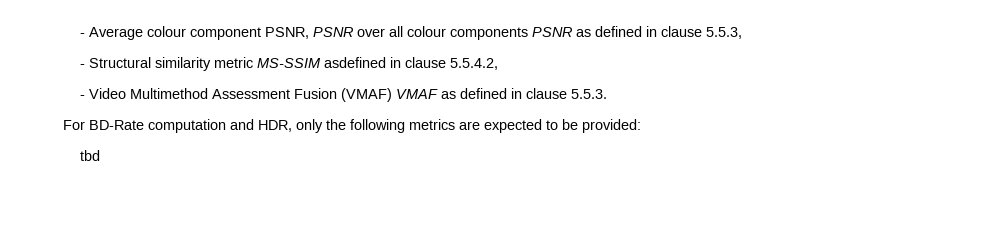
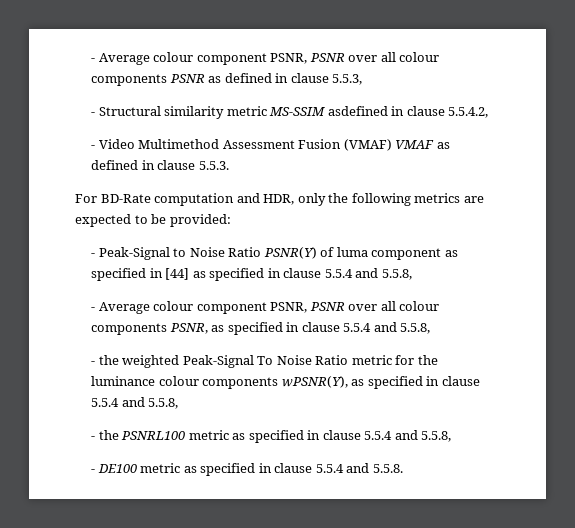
- tbd
+ - Peak-Signal to Noise Ratio PSNR(Y) of luma component as specified in [44] as specified in clause 5.5.4 and 5.5.8,
+ - Average colour component PSNR, PSNR over all colour components PSNR, as specified in clause 5.5.4 and 5.5.8,
+ - the weighted Peak-Signal To Noise Ratio metric for the luminance colour components wPSNR(Y), as specified in clause 5.5.4 and 5.5.8,
+ - the PSNRL100 metric as specified in clause 5.5.4 and 5.5.8,
+ - DE100 metric as specified in clause 5.5.4 and 5.5.8.

